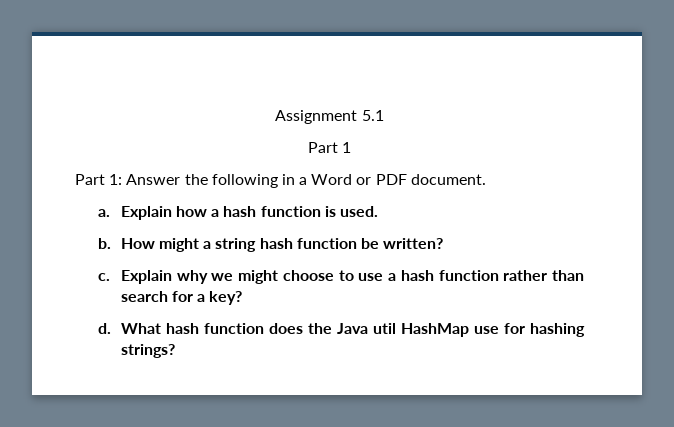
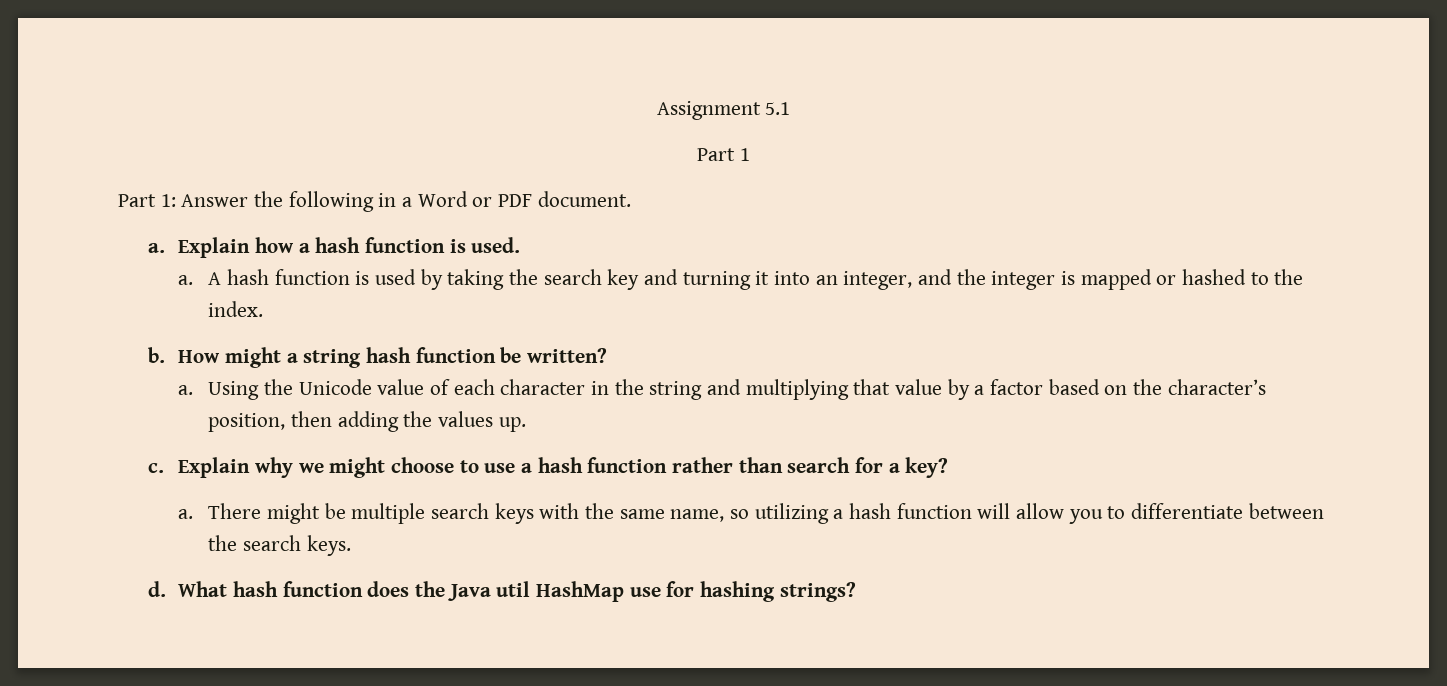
+ a. A hash function is used by taking the search key and turning it into an integer, and the integer is mapped or hashed to the index.
+ a. Using the Unicode value of each character in the string and multiplying that value by a factor based on the character’s position, then adding the values up.
+ a. There might be multiple search keys with the same name, so utilizing a hash function will allow you to differentiate between the search keys.

